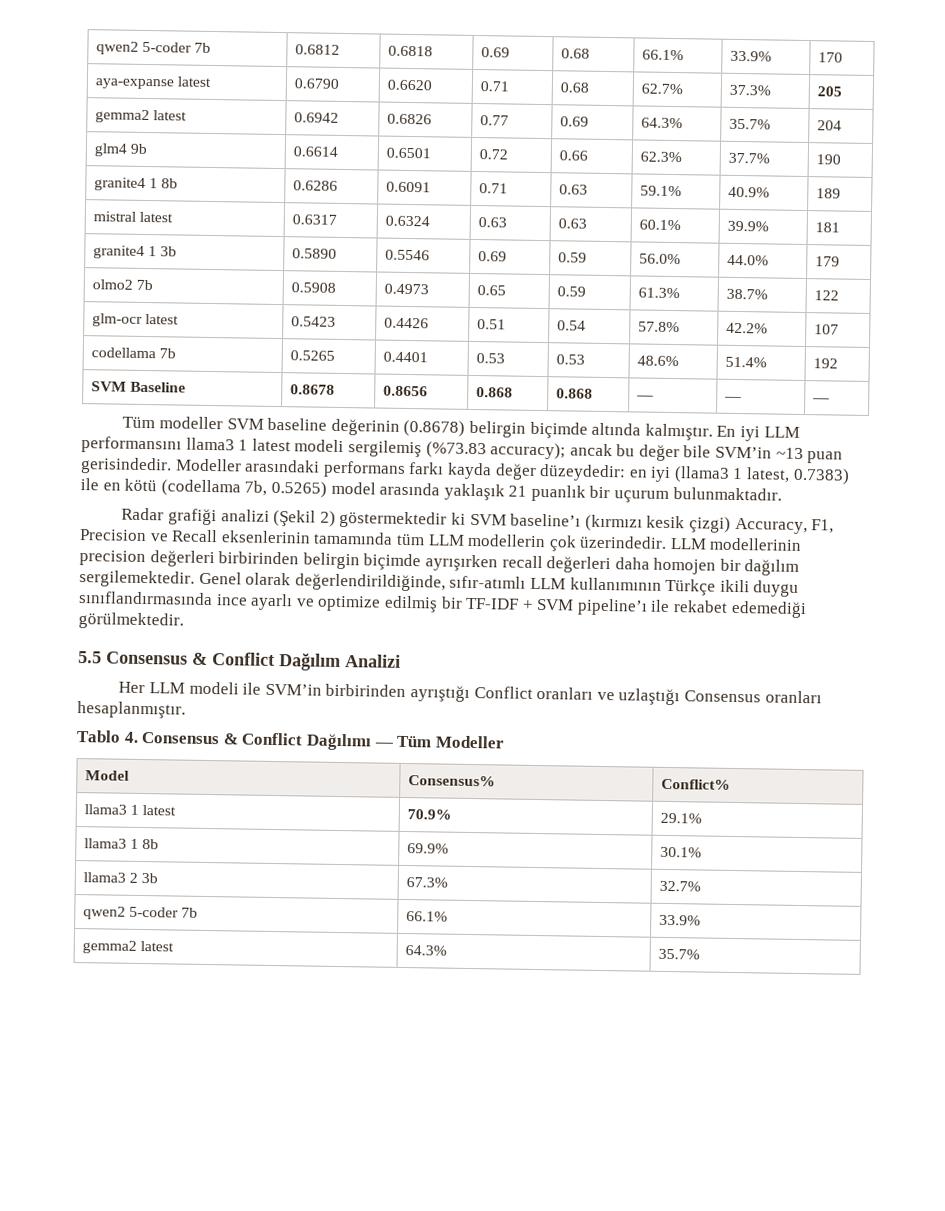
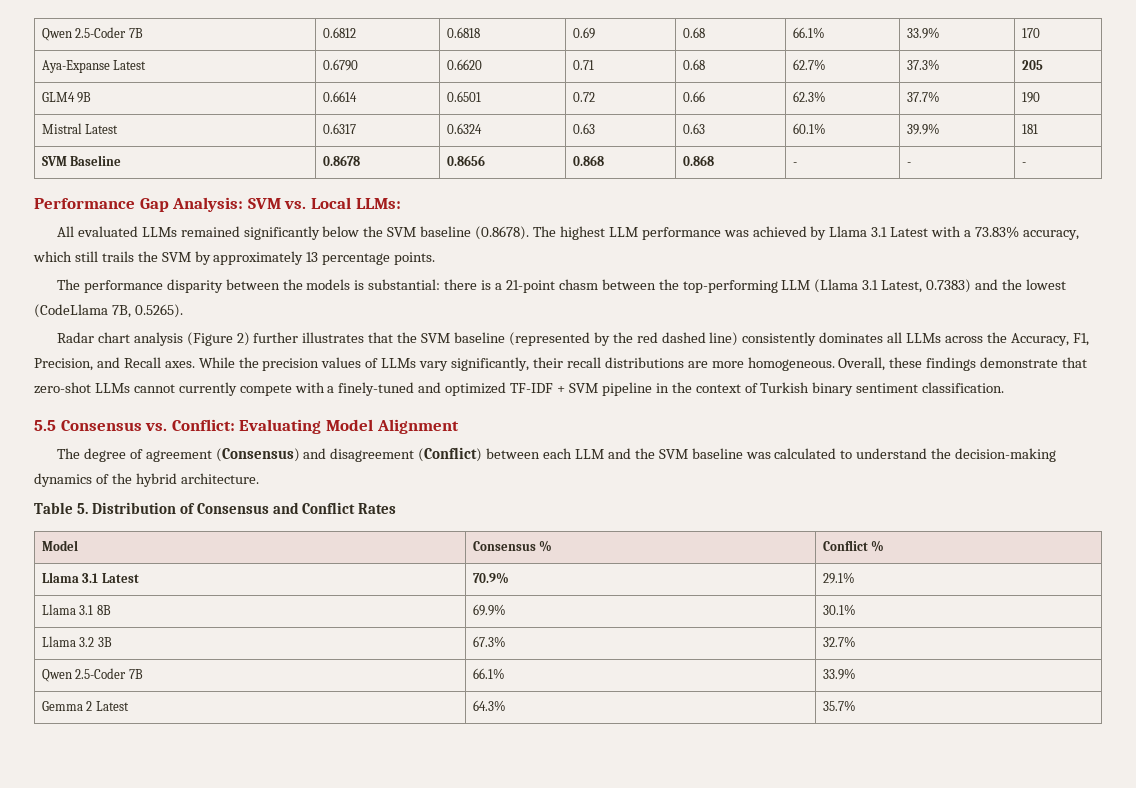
- qwen2 5-coder 7b | 0.6812 | 0.6818 | 0.69 | 0.68 | 66.1% | 33.9% | 170
+ Qwen 2.5-Coder 7B | 0.6812 | 0.6818 | 0.69 | 0.68 | 66.1% | 33.9% | 170
- aya-expanse latest | 0.6790 | 0.6620 | 0.71 | 0.68 | 62.7% | 37.3% | 205
+ Aya-Expanse Latest | 0.6790 | 0.6620 | 0.71 | 0.68 | 62.7% | 37.3% | 205
- gemma2 latest | 0.6942 | 0.6826 | 0.77 | 0.69 | 64.3% | 35.7% | 204
- glm4 9b | 0.6614 | 0.6501 | 0.72 | 0.66 | 62.3% | 37.7% | 190
+ GLM4 9B | 0.6614 | 0.6501 | 0.72 | 0.66 | 62.3% | 37.7% | 190
- granite4 1 8b | 0.6286 | 0.6091 | 0.71 | 0.63 | 59.1% | 40.9% | 189
- mistral latest | 0.6317 | 0.6324 | 0.63 | 0.63 | 60.1% | 39.9% | 181
+ Mistral Latest | 0.6317 | 0.6324 | 0.63 | 0.63 | 60.1% | 39.9% | 181
- granite4 1 3b | 0.5890 | 0.5546 | 0.69 | 0.59 | 56.0% | 44.0% | 179
- olmo2 7b | 0.5908 | 0.4973 | 0.65 | 0.59 | 61.3% | 38.7% | 122
- glm-ocr latest | 0.5423 | 0.4426 | 0.51 | 0.54 | 57.8% | 42.2% | 107
- codellama 7b | 0.5265 | 0.4401 | 0.53 | 0.53 | 48.6% | 51.4% | 192
- SVM Baseline | 0.8678 | 0.8656 | 0.868 | 0.868 | — | — | —
- Tüm modeller SVM baseline değerinin (0.8678) belirgin biçimde altında kalmıştır. En iyi LLM performansını llama3 1 latest modeli sergilemiş (%73.83 accuracy); ancak bu değer bile SVM’in ~13 puan gerisindedir. Modeller arasındaki performans farkı kayda değer düzeydedir: en iyi (llama3 1 latest, 0.7383) ile en kötü (codellama 7b, 0.5265) model arasında yaklaşık 21 puanlık bir uçurum bulunmaktadır.
- Radar grafiği analizi (Şekil 2) göstermektedir ki SVM baseline’ı (kırmızı kesik çizgi) Accuracy, F1, Precision ve Recall eksenlerinin tamamında tüm LLM modellerin çok üzerindedir. LLM modellerinin precision değerleri birbirinden belirgin biçimde ayrışırken recall değerleri daha homojen bir dağılım sergilemektedir. Genel olarak değerlendirildiğinde, sıfır-atımlı LLM kullanımının Türkçe ikili duygu sınıflandırmasında ince ayarlı ve optimize edilmiş bir TF-IDF + SVM pipeline’ı ile rekabet edemediği görülmektedir.
- 5.5 Consensus & Conflict Dağılım Analizi
- Her LLM modeli ile SVM’in birbirinden ayrıştığı Conflict oranları ve uzlaştığı Consensus oranları hesaplanmıştır.
- Tablo 4. Consensus & Conflict Dağılımı — Tüm Modeller
- Model | Consensus% | Conflict%
- llama3 1 latest | 70.9% | 29.1%
+ SVM Baseline | 0.8678 | 0.8656 | 0.868 | 0.868 | - | - | -
+ Performance Gap Analysis: SVM vs. Local LLMs:
+ All evaluated LLMs remained significantly below the SVM baseline (0.8678). The highest LLM performance was achieved by Llama 3.1 Latest with a 73.83% accuracy, which still trails the SVM by approximately 13 percentage points.
+ The performance disparity between the models is substantial: there is a 21-point chasm between the top-performing LLM (Llama 3.1 Latest, 0.7383) and the lowest (CodeLlama 7B, 0.5265).
+ Radar chart analysis (Figure 2) further illustrates that the SVM baseline (represented by the red dashed line) consistently dominates all LLMs across the Accuracy, F1, Precision, and Recall axes. While the precision values of LLMs vary significantly, their recall distributions are more homogeneous. Overall, these findings demonstrate that zero-shot LLMs cannot currently compete with a finely-tuned and optimized TF-IDF + SVM pipeline in the context of Turkish binary sentiment classification.
+ 5.5 Consensus vs. Conflict: Evaluating Model Alignment
+ The degree of agreement (Consensus) and disagreement (Conflict) between each LLM and the SVM baseline was calculated to understand the decision-making dynamics of the hybrid architecture.
+ Table 5. Distribution of Consensus and Conflict Rates
+ Model | Consensus % | Conflict %
+ Llama 3.1 Latest | 70.9% | 29.1%
- llama3 1 8b | 69.9% | 30.1%
+ Llama 3.1 8B | 69.9% | 30.1%
- llama3 2 3b | 67.3% | 32.7%
+ Llama 3.2 3B | 67.3% | 32.7%
- qwen2 5-coder 7b | 66.1% | 33.9%
+ Qwen 2.5-Coder 7B | 66.1% | 33.9%
- gemma2 latest | 64.3% | 35.7%
+ Gemma 2 Latest | 64.3% | 35.7%

